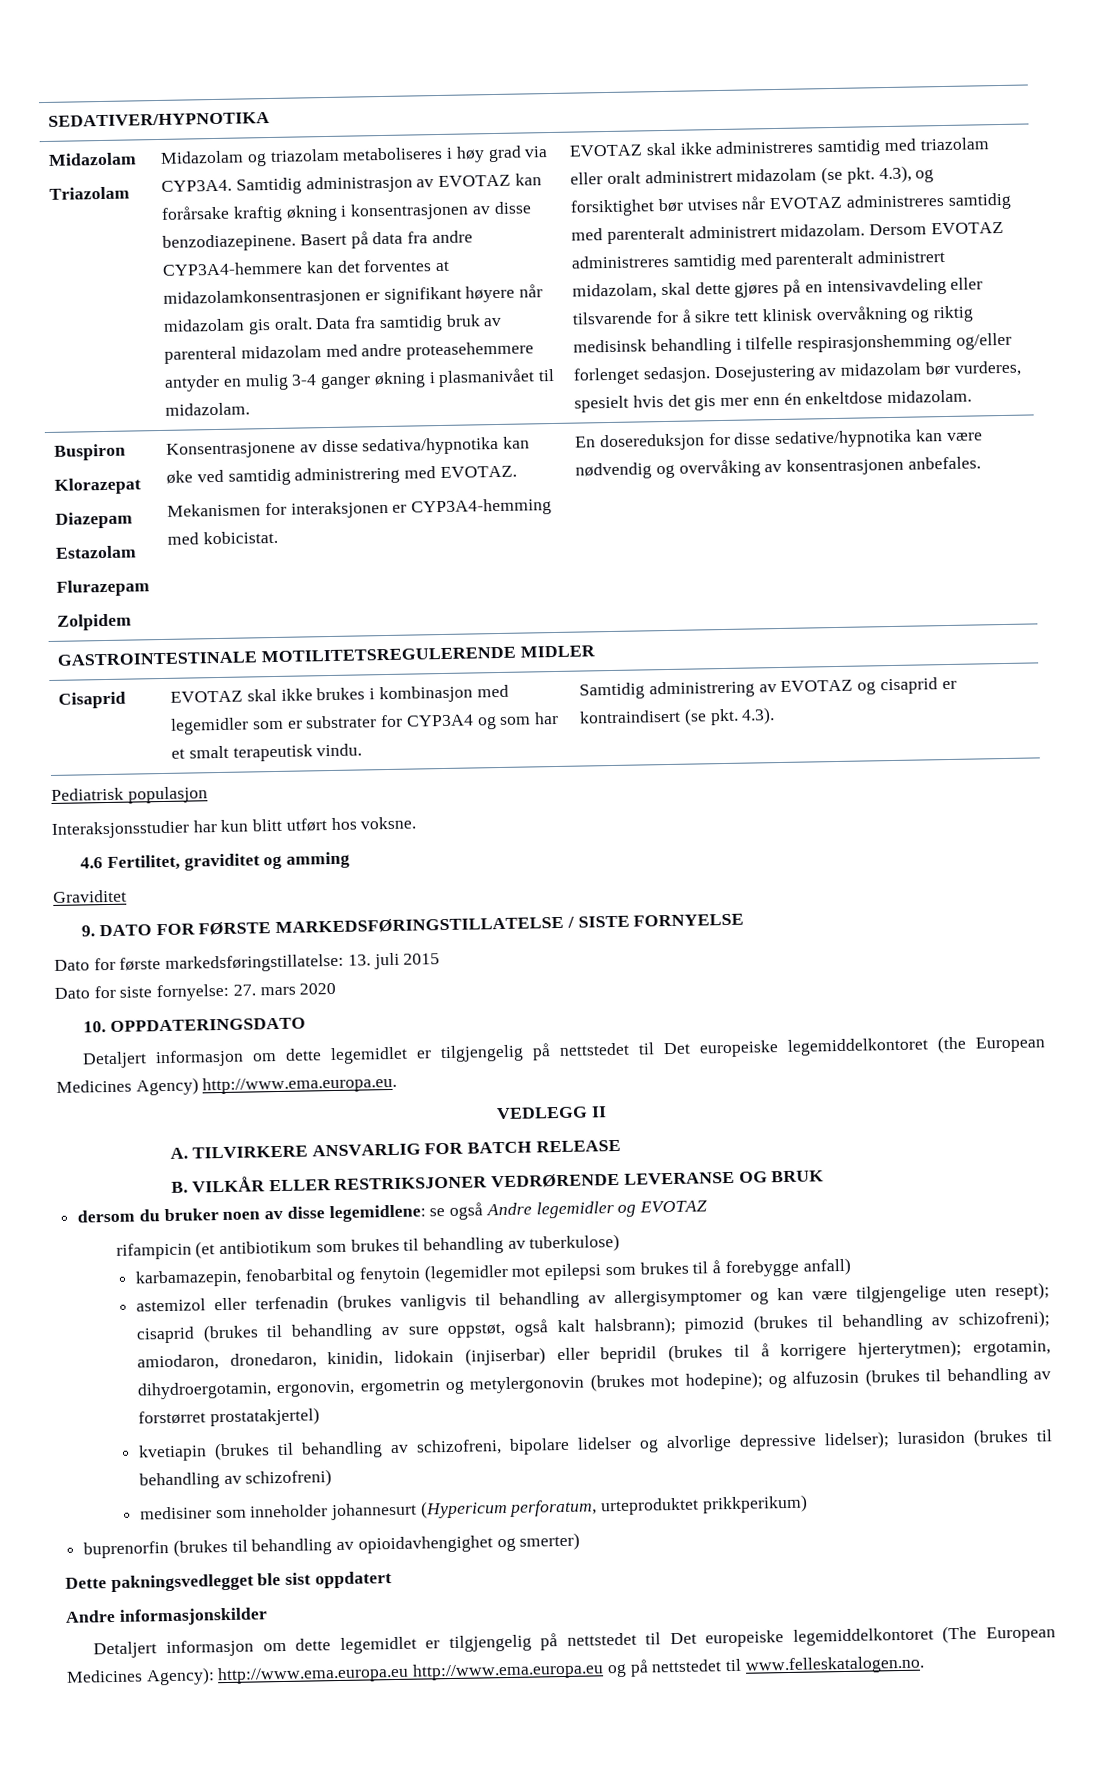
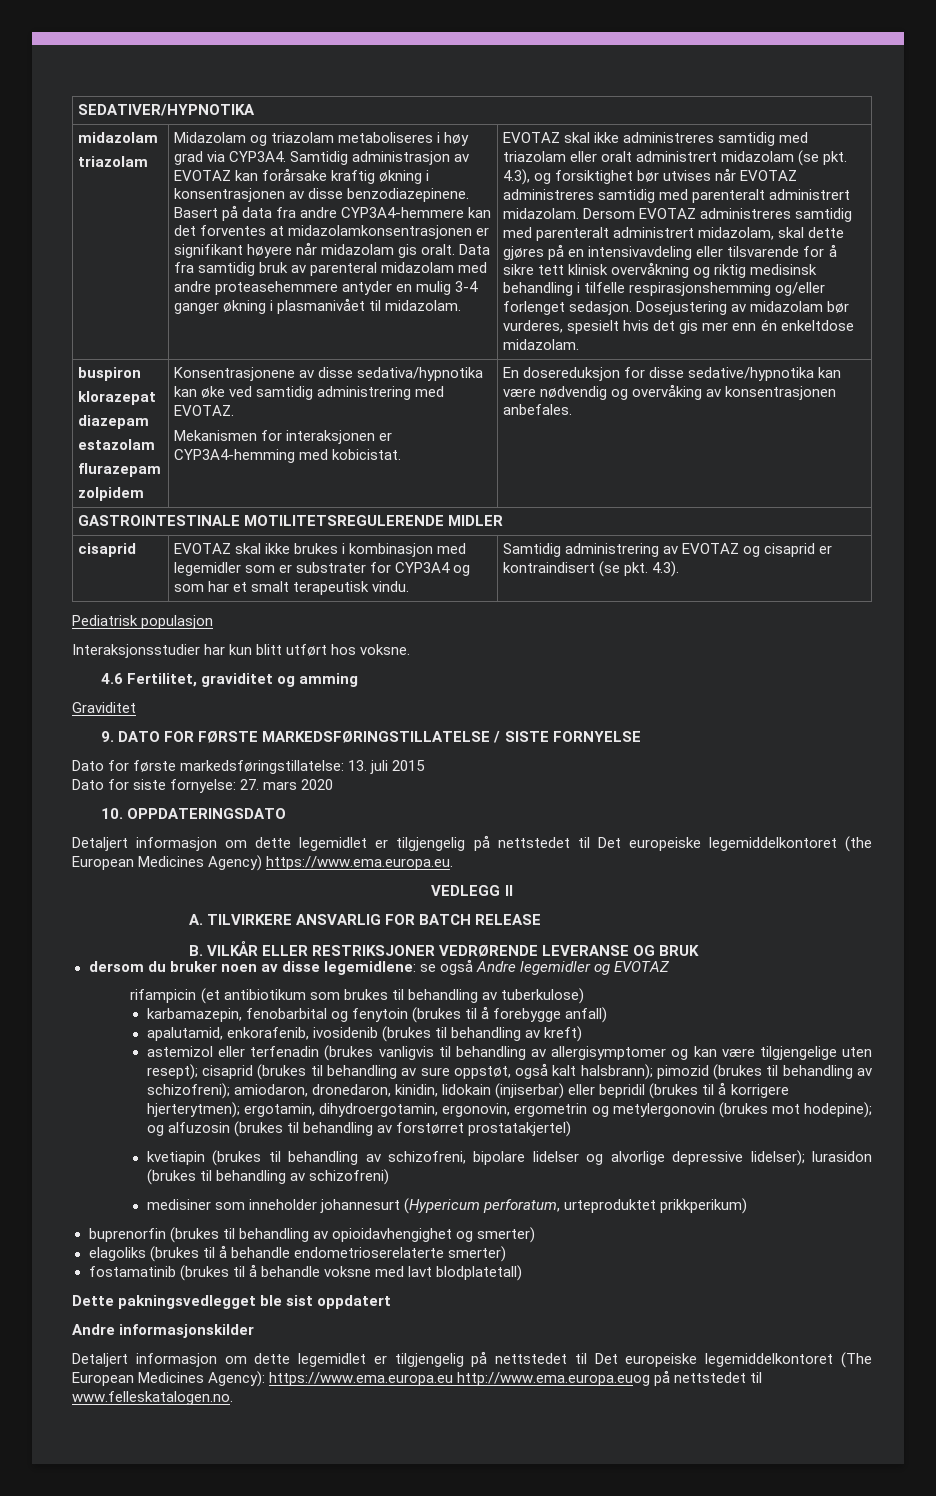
  SEDATIVER/HYPNOTIKA
- Midazolam
- Triazolam
+ midazolam
+ triazolam
- Buspiron
- Klorazepat
- Diazepam
- Estazolam
- Flurazepam
- Zolpidem | Konsentrasjonene av disse sedativa/hypnotika kan øke ved samtidig administrering med EVOTAZ.
+ buspiron
+ klorazepat
+ diazepam
+ estazolam
+ flurazepam
+ zolpidem | Konsentrasjonene av disse sedativa/hypnotika kan øke ved samtidig administrering med EVOTAZ.
- Cisaprid | EVOTAZ skal ikke brukes i kombinasjon med legemidler som er substrater for CYP3A4 og som har et smalt terapeutisk vindu. | Samtidig administrering av EVOTAZ og cisaprid er kontraindisert (se pkt. 4.3).
+ cisaprid | EVOTAZ skal ikke brukes i kombinasjon med legemidler som er substrater for CYP3A4 og som har et smalt terapeutisk vindu. | Samtidig administrering av EVOTAZ og cisaprid er kontraindisert (se pkt. 4.3).
- Detaljert informasjon om dette legemidlet er tilgjengelig på nettstedet til Det europeiske legemiddelkontoret (the European Medicines Agency) http://www.ema.europa.eu.
+ Detaljert informasjon om dette legemidlet er tilgjengelig på nettstedet til Det europeiske legemiddelkontoret (the European Medicines Agency) https://www.ema.europa.eu.
- karbamazepin, fenobarbital og fenytoin (legemidler mot epilepsi som brukes til å forebygge anfall)
+ karbamazepin, fenobarbital og fenytoin (brukes til å forebygge anfall)
+ apalutamid, enkorafenib, ivosidenib (brukes til behandling av kreft)
+ elagoliks (brukes til å behandle endometrioserelaterte smerter)
+ fostamatinib (brukes til å behandle voksne med lavt blodplatetall)
- Detaljert informasjon om dette legemidlet er tilgjengelig på nettstedet til Det europeiske legemiddelkontoret (The European Medicines Agency): http://www.ema.europa.eu http://www.ema.europa.eu og på nettstedet til www.felleskatalogen.no.
+ Detaljert informasjon om dette legemidlet er tilgjengelig på nettstedet til Det europeiske legemiddelkontoret (The European Medicines Agency): https://www.ema.europa.eu http://www.ema.europa.euog på nettstedet til www.felleskatalogen.no.

